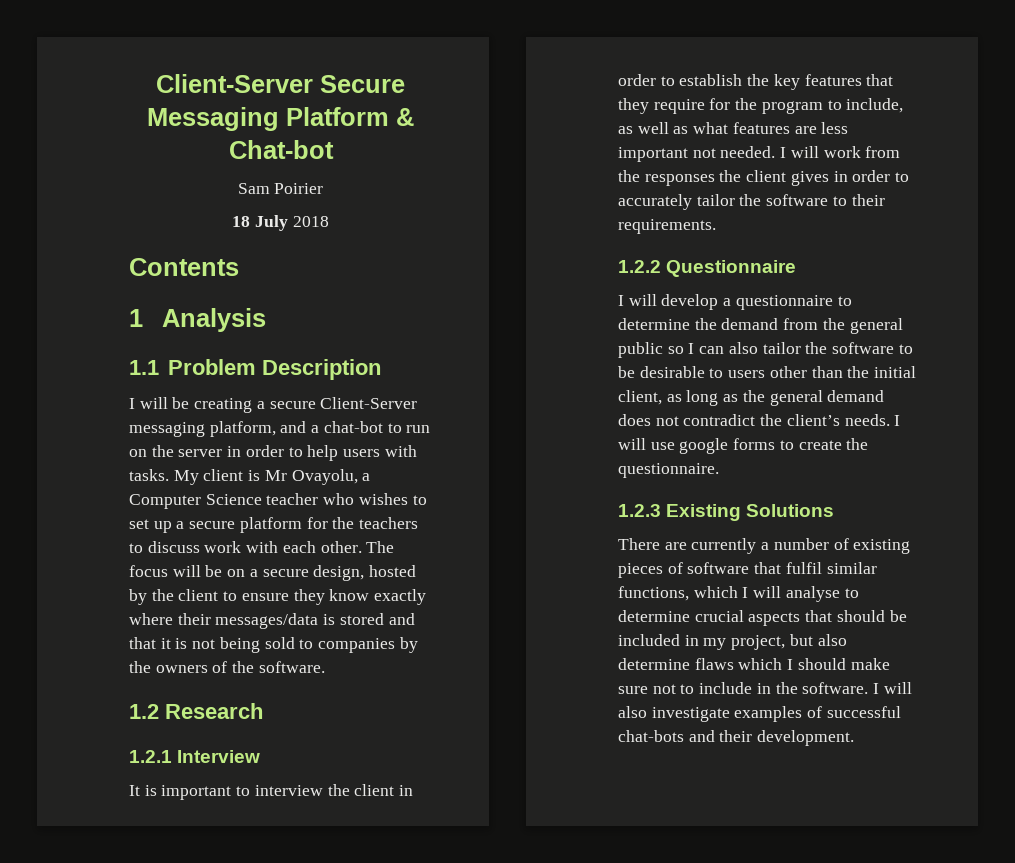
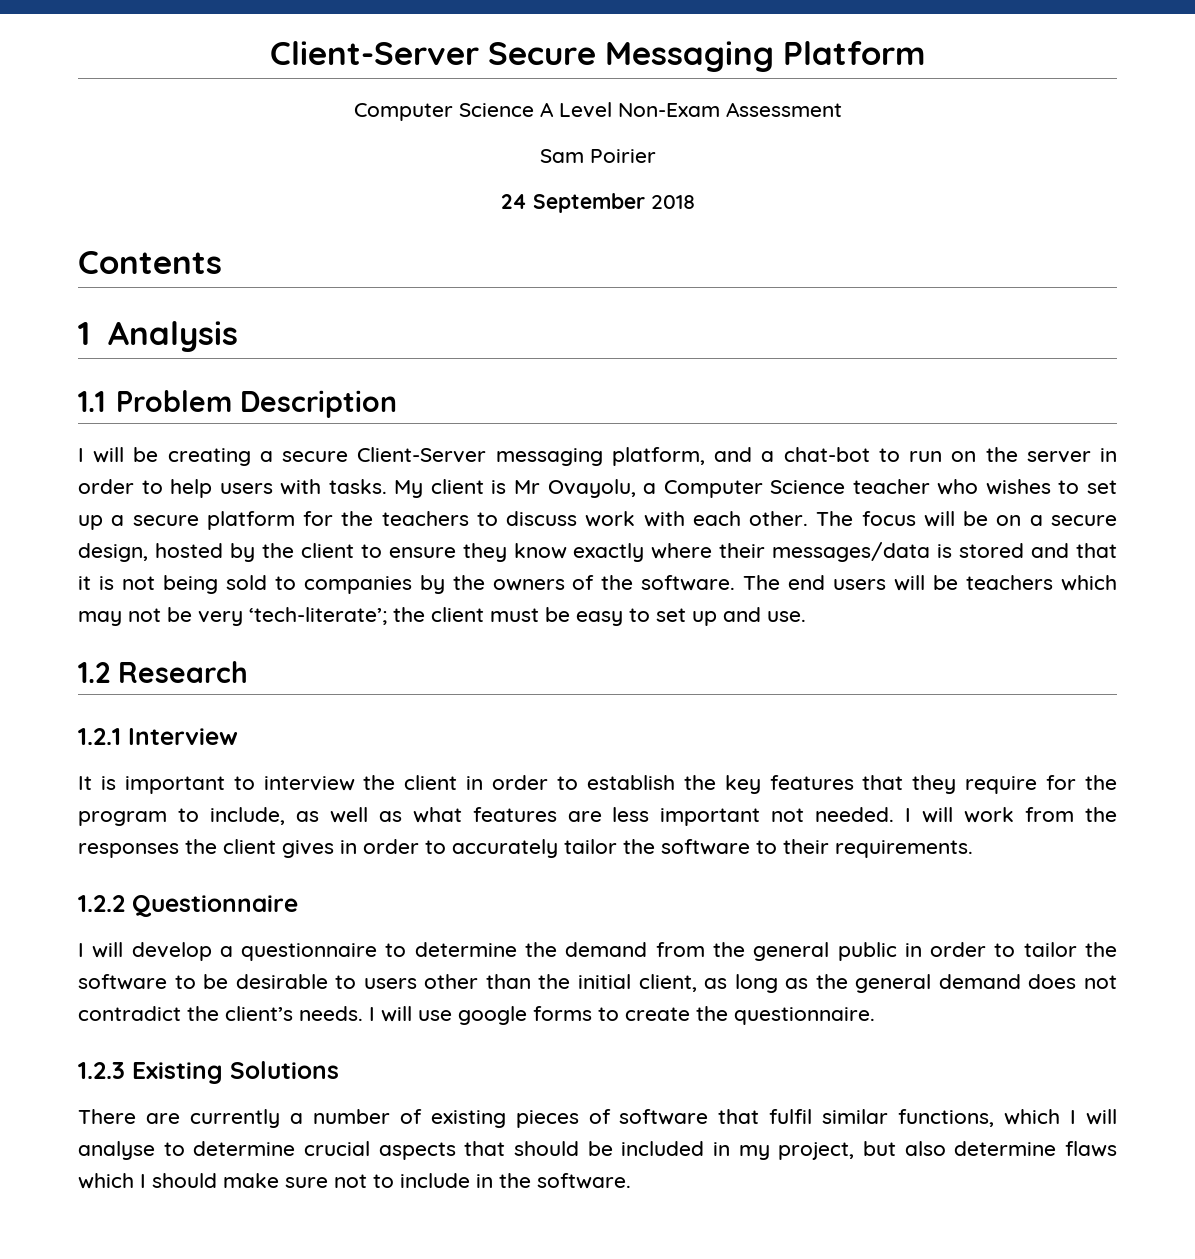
- Client-Server Secure Messaging Platform & Chat-bot
+ Client-Server Secure Messaging Platform
+ Computer Science A Level Non-Exam Assessment
- 18 July 2018
+ 24 September 2018
+ The end users will be teachers which may not be very ‘tech-literate’; the client must be easy to set up and use.
- I will develop a questionnaire to determine the demand from the general public so I can also tailor the software to be desirable to users other than the initial client, as long as the general demand does not contradict the client’s needs.
+ I will develop a questionnaire to determine the demand from the general public in order to tailor the software to be desirable to users other than the initial client, as long as the general demand does not contradict the client’s needs.
- I will also investigate examples of successful chat-bots and their development.

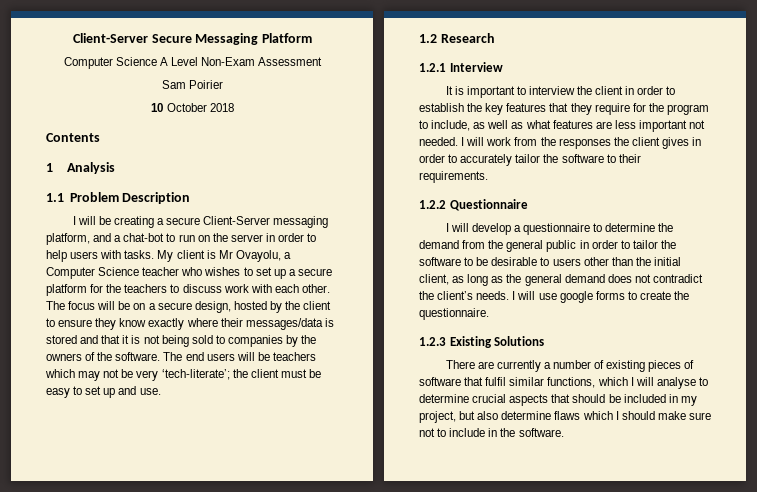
- 24 September 2018
+ 10 October 2018

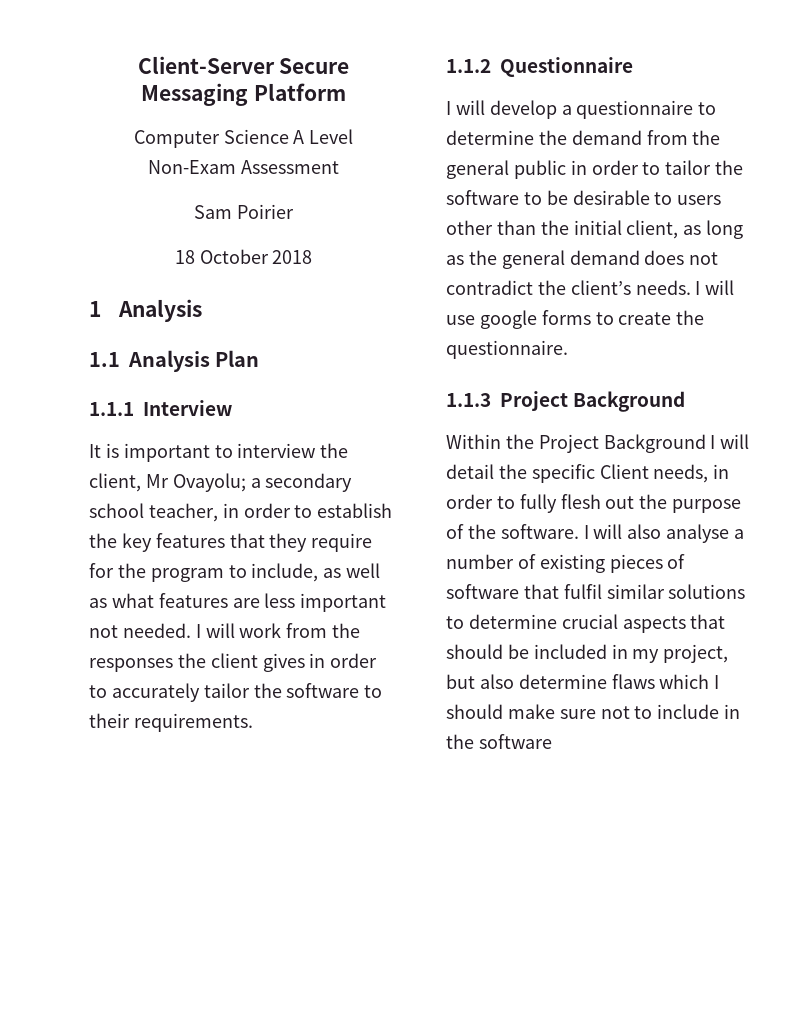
- 10 October 2018
+ 18 October 2018
- Contents
- 1.1 Problem Description
- I will be creating a secure Client-Server messaging platform, and a chat-bot to run on the server in order to help users with tasks. My client is Mr Ovayolu, a Computer Science teacher who wishes to set up a secure platform for the teachers to discuss work with each other. The focus will be on a secure design, hosted by the client to ensure they know exactly where their messages/data is stored and that it is not being sold to companies by the owners of the software. The end users will be teachers which may not be very ‘tech-literate’; the client must be easy to set up and use.
- 1.2 Research
- 1.2.1 Interview
+ 1.1 Analysis Plan
+ 1.1.1 Interview
- It is important to interview the client in order to establish the key features that they require for the program to include, as well as what features are less important not needed.
+ It is important to interview the client, Mr Ovayolu; a secondary school teacher, in order to establish the key features that they require for the program to include, as well as what features are less important not needed.
- 1.2.2 Questionnaire
+ 1.1.2 Questionnaire
- 1.2.3 Existing Solutions
- There are currently a number of existing pieces of software that fulfil similar functions, which I will analyse to determine crucial aspects that should be included in my project, but also determine flaws which I should make sure not to include in the software.
+ 1.1.3 Project Background
+ Within the Project Background I will detail the specific Client needs, in order to fully flesh out the purpose of the software. I will also analyse a number of existing pieces of software that fulfil similar solutions to determine crucial aspects that should be included in my project, but also determine flaws which I should make sure not to include in the software

